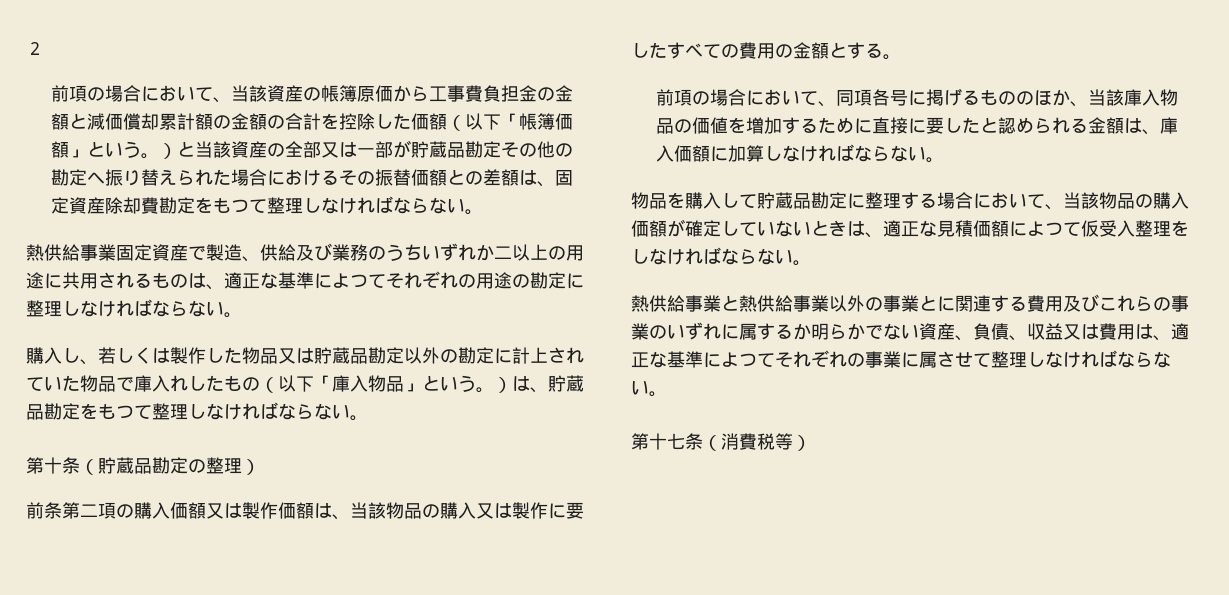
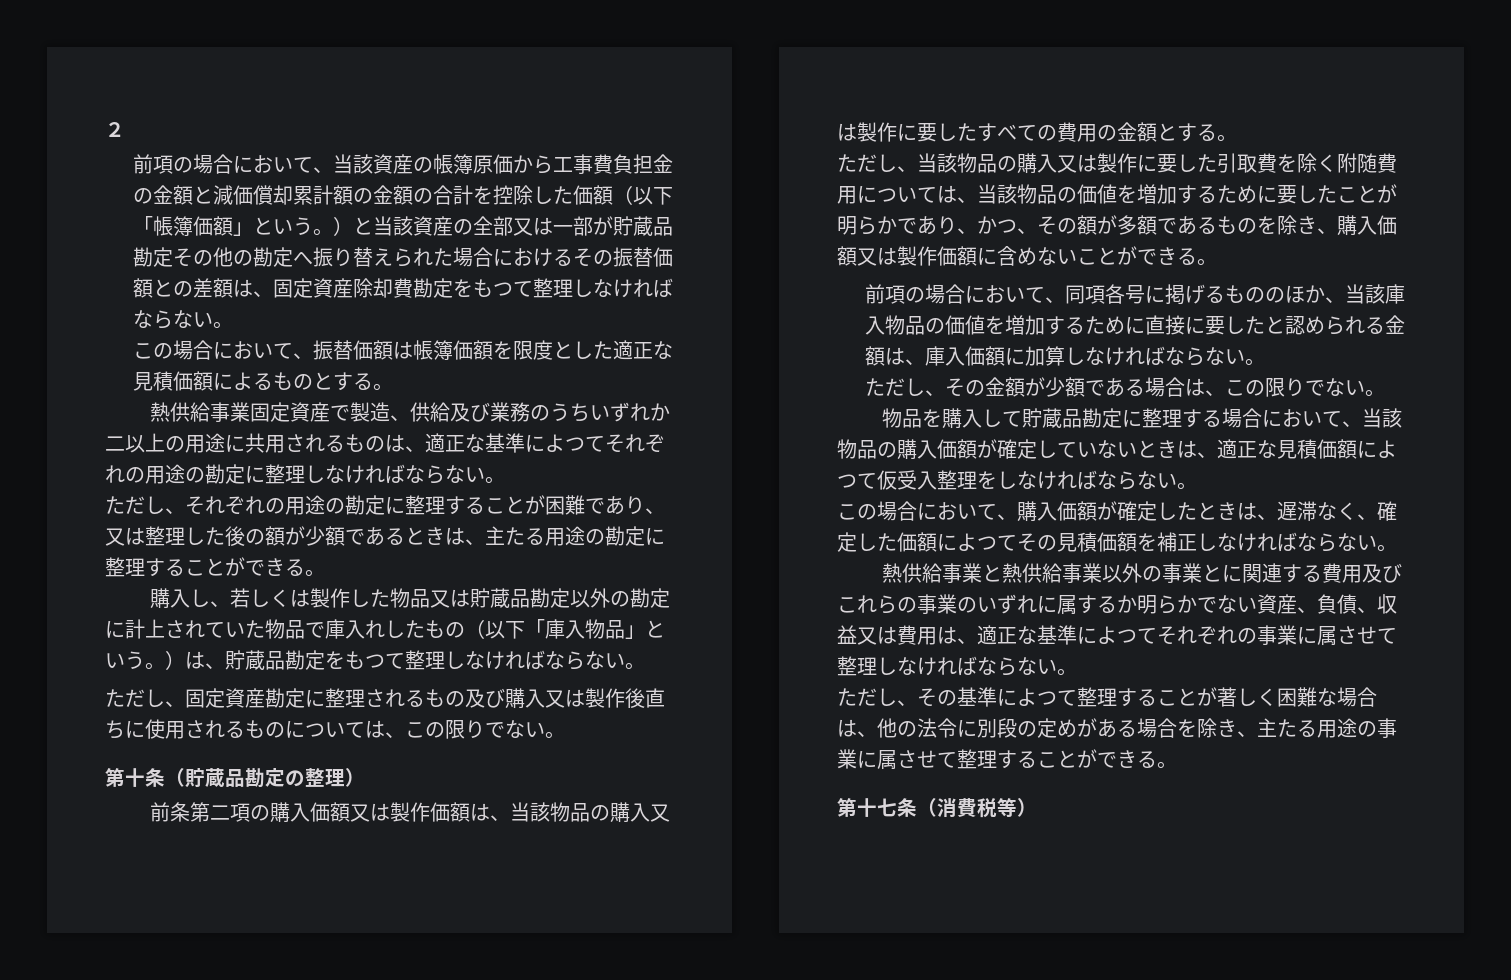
+ この場合において、振替価額は帳簿価額を限度とした適正な見積価額によるものとする。
+ ただし、それぞれの用途の勘定に整理することが困難であり、又は整理した後の額が少額であるときは、主たる用途の勘定に整理することができる。
+ ただし、固定資産勘定に整理されるもの及び購入又は製作後直ちに使用されるものについては、この限りでない。
+ ただし、当該物品の購入又は製作に要した引取費を除く附随費用については、当該物品の価値を増加するために要したことが明らかであり、かつ、その額が多額であるものを除き、購入価額又は製作価額に含めないことができる。
+ ただし、その金額が少額である場合は、この限りでない。
+ この場合において、購入価額が確定したときは、遅滞なく、確定した価額によつてその見積価額を補正しなければならない。
+ ただし、その基準によつて整理することが著しく困難な場合は、他の法令に別段の定めがある場合を除き、主たる用途の事業に属させて整理することができる。

